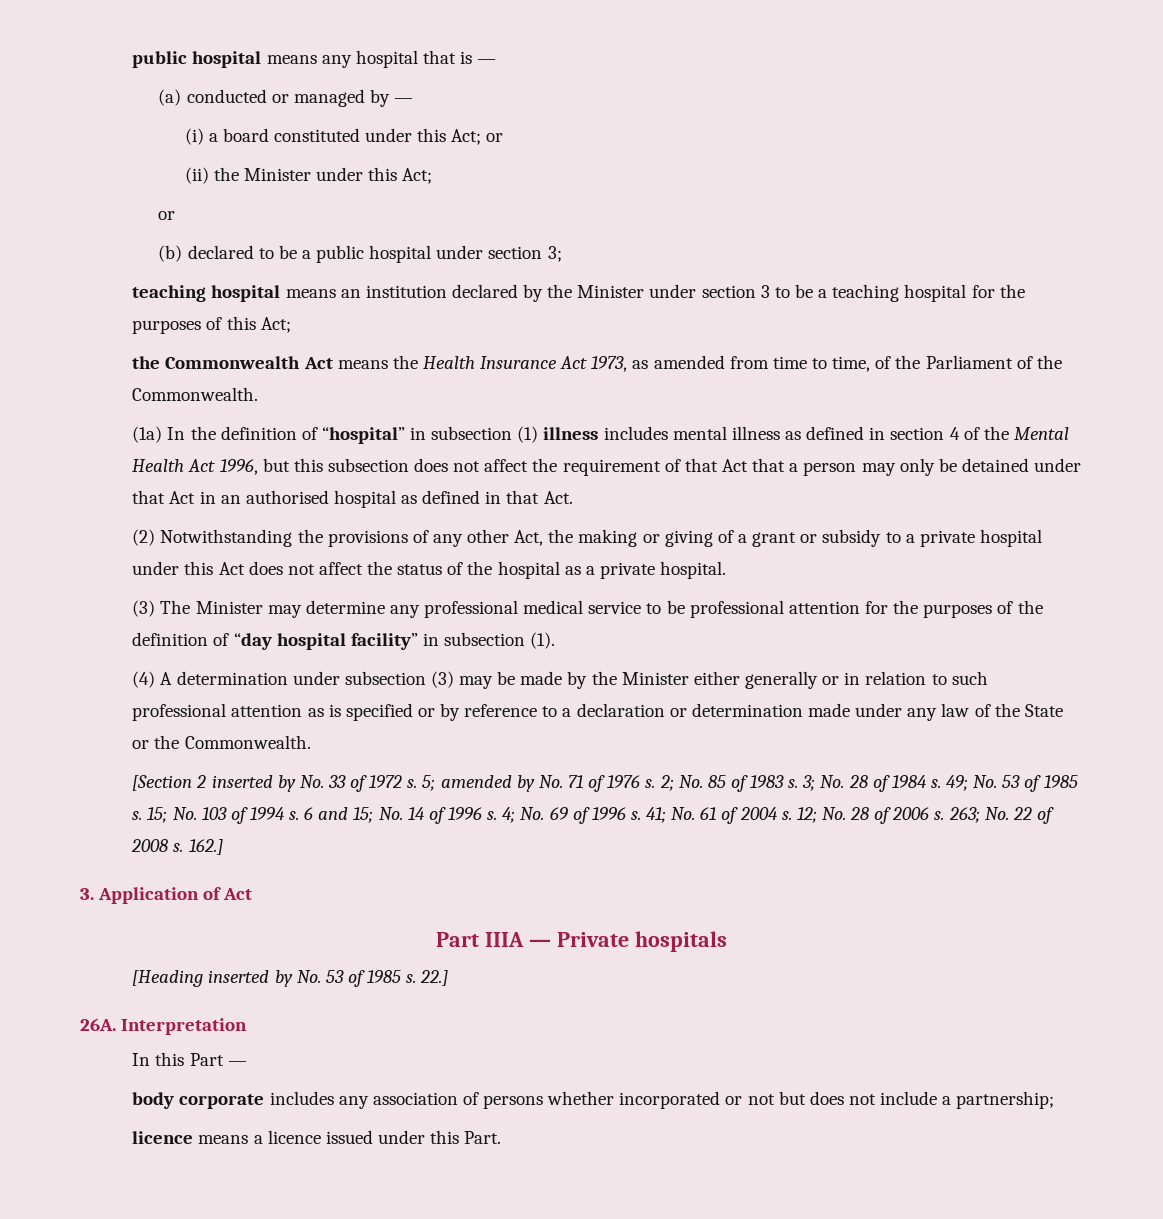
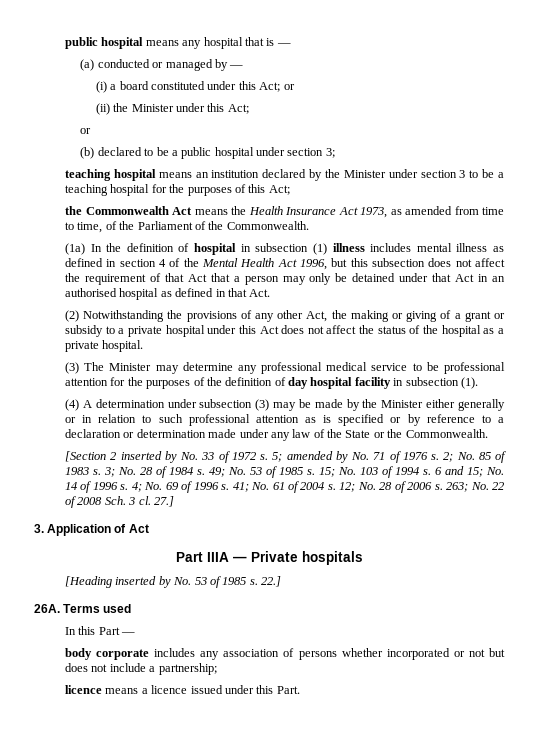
- (1a) In the definition of “hospital” in subsection (1) illness includes mental illness as defined in section 4 of the Mental Health Act 1996, but this subsection does not affect the requirement of that Act that a person may only be detained under that Act in an authorised hospital as defined in that Act.
+ (1a) In the definition of hospital in subsection (1) illness includes mental illness as defined in section 4 of the Mental Health Act 1996, but this subsection does not affect the requirement of that Act that a person may only be detained under that Act in an authorised hospital as defined in that Act.
- (3) The Minister may determine any professional medical service to be professional attention for the purposes of the definition of “day hospital facility” in subsection (1).
+ (3) The Minister may determine any professional medical service to be professional attention for the purposes of the definition of day hospital facility in subsection (1).
- 263; No. 22 of 2008 s. 162.]
+ 263; No. 22 of 2008 Sch. 3 cl. 27.]
- Interpretation
+ Terms used

